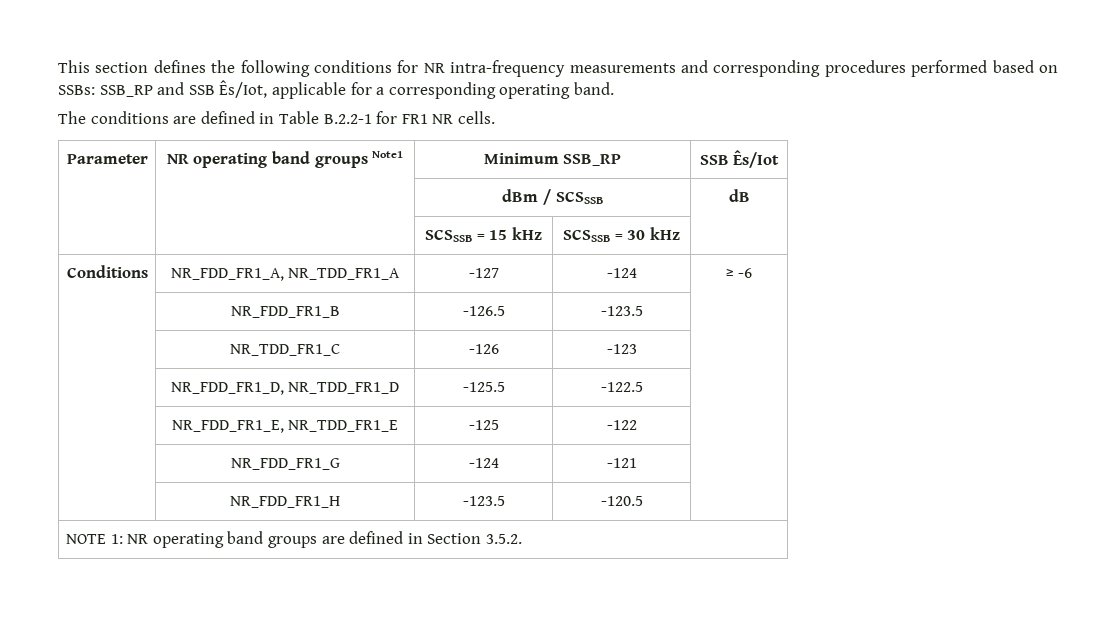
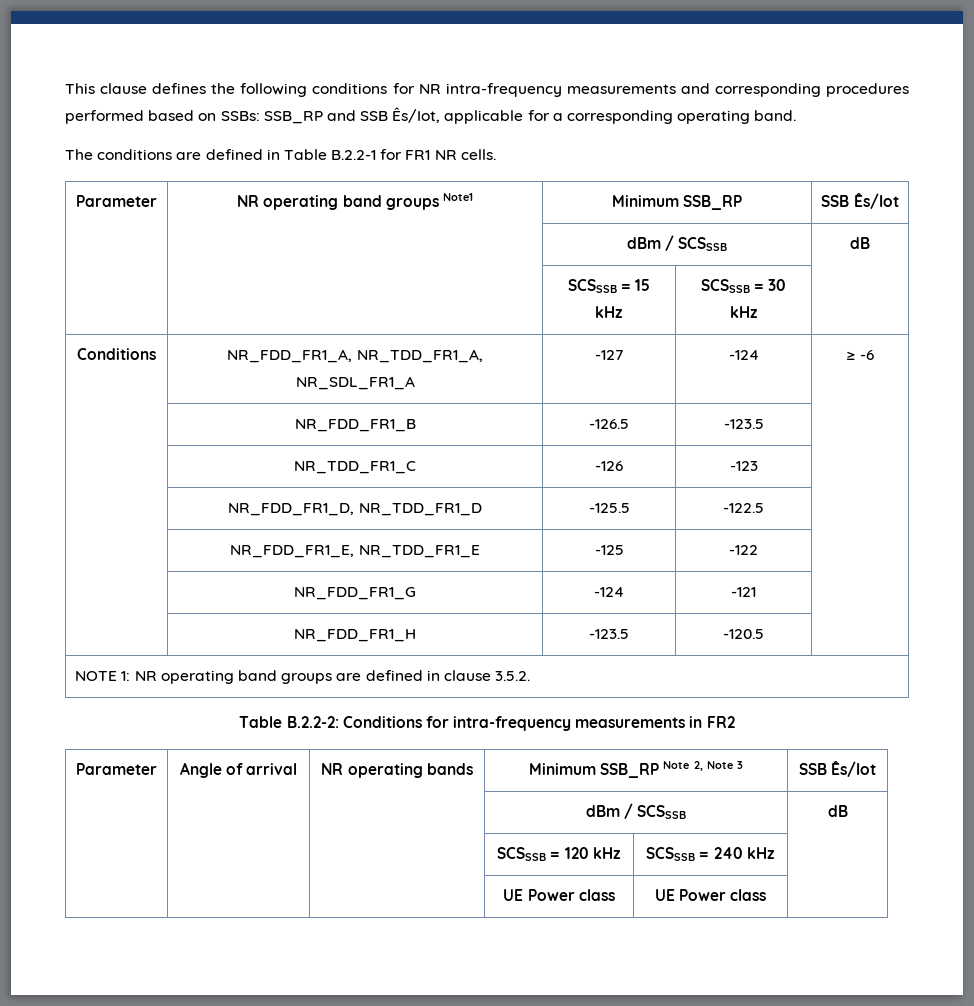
- This section defines the following conditions for NR intra-frequency measurements and corresponding procedures performed based on SSBs: SSB_RP and SSB Ês/Iot, applicable for a corresponding operating band.
+ This clause defines the following conditions for NR intra-frequency measurements and corresponding procedures performed based on SSBs: SSB_RP and SSB Ês/Iot, applicable for a corresponding operating band.
- Conditions | NR_FDD_FR1_A, NR_TDD_FR1_A | -127 | -124 | ≥ -6
+ Conditions | NR_FDD_FR1_A, NR_TDD_FR1_A, NR_SDL_FR1_A | -127 | -124 | ≥ -6
- NOTE 1: NR operating band groups are defined in Section 3.5.2.
+ NOTE 1: NR operating band groups are defined in clause 3.5.2.
+ Table B.2.2-2: Conditions for intra-frequency measurements in FR2
+ Parameter | Angle of arrival | NR operating bands | Minimum SSB_RP Note 2, Note 3 | SSB Ês/Iot
+ | | | dBm / SCSSSB | dB
+ | | | SCSSSB = 120 kHz | SCSSSB = 240 kHz |
+ | | | UE Power class | UE Power class |

